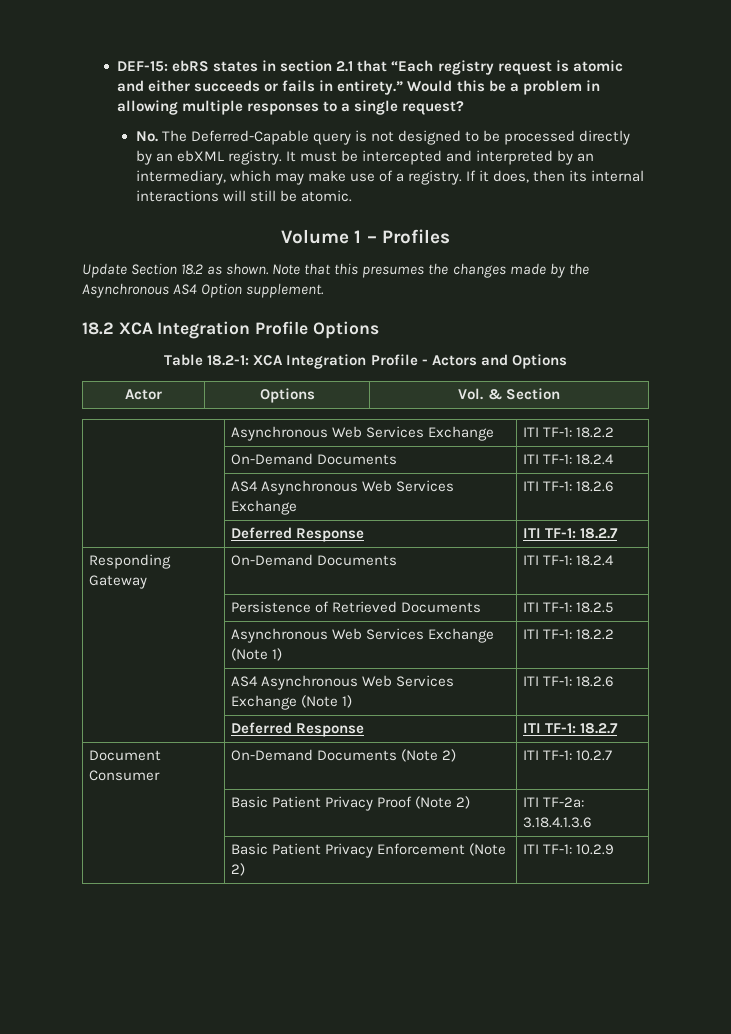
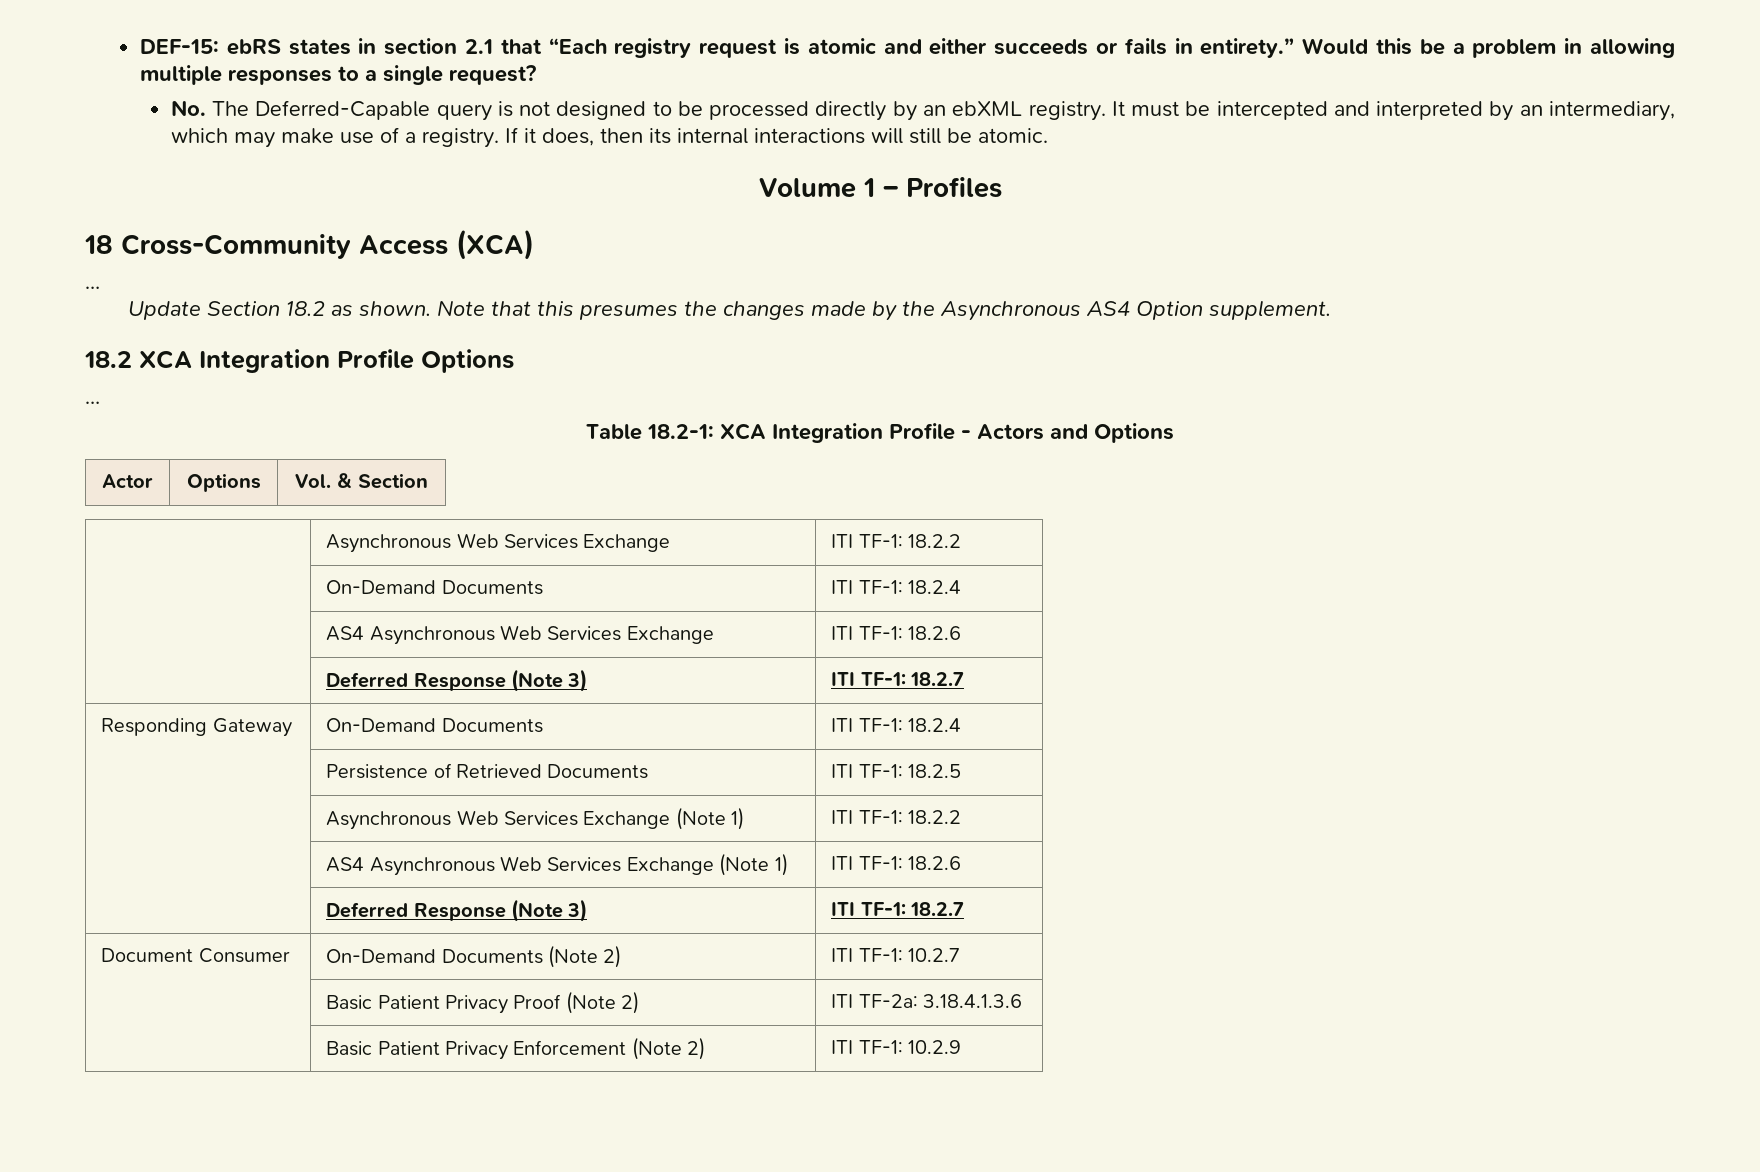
+ 18 Cross-Community Access (XCA)
+ …
  18.2 XCA Integration Profile Options
+ …
  | AS4 Asynchronous Web Services Exchange | ITI TF-1: 18.2.6
- | Deferred Response | ITI TF-1: 18.2.7
+ | Deferred Response (Note 3) | ITI TF-1: 18.2.7
  | AS4 Asynchronous Web Services Exchange (Note 1) | ITI TF-1: 18.2.6
- | Deferred Response | ITI TF-1: 18.2.7
+ | Deferred Response (Note 3) | ITI TF-1: 18.2.7

